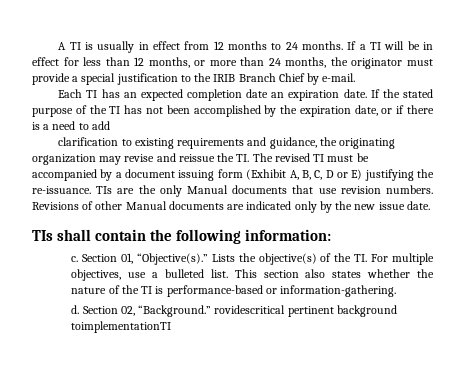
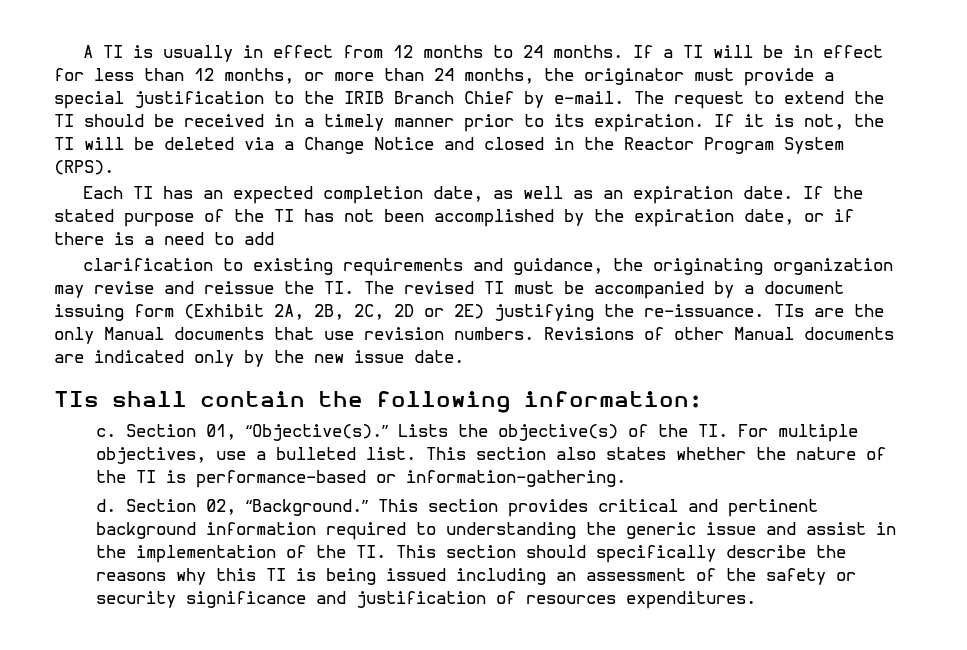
+ The request to extend the TI should be received in a timely manner prior to its expiration. If it is not, the TI will be deleted via a Change Notice and closed in the Reactor Program System (RPS).
- Each TI has an expected completion date an expiration date.
+ Each TI has an expected completion date, as well as an expiration date.
- clarification to existing requirements and guidance, the originating organization may revise and reissue the TI. The revised TI must be accompanied by a document issuing form (Exhibit A, B, C, D or E) justifying the re-issuance.
+ clarification to existing requirements and guidance, the originating organization may revise and reissue the TI. The revised TI must be accompanied by a document issuing form (Exhibit 2A, 2B, 2C, 2D or 2E) justifying the re-issuance.
- Section 02, “Background.” rovidescritical pertinent background toimplementationTI
+ Section 02, “Background.” This section provides critical and pertinent background information required to understanding the generic issue and assist in the implementation of the TI. This section should specifically describe the reasons why this TI is being issued including an assessment of the safety or security significance and justification of resources expenditures.

